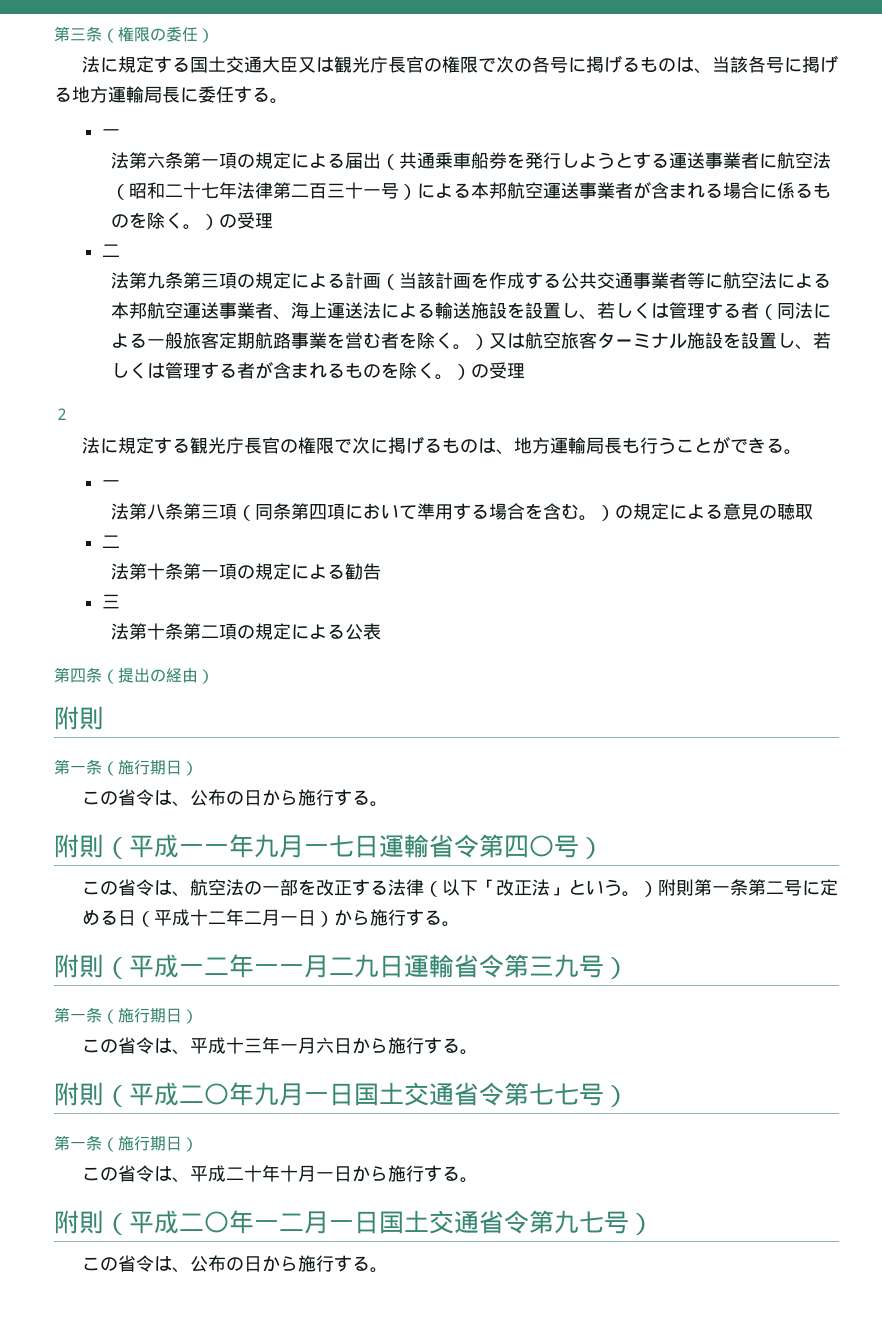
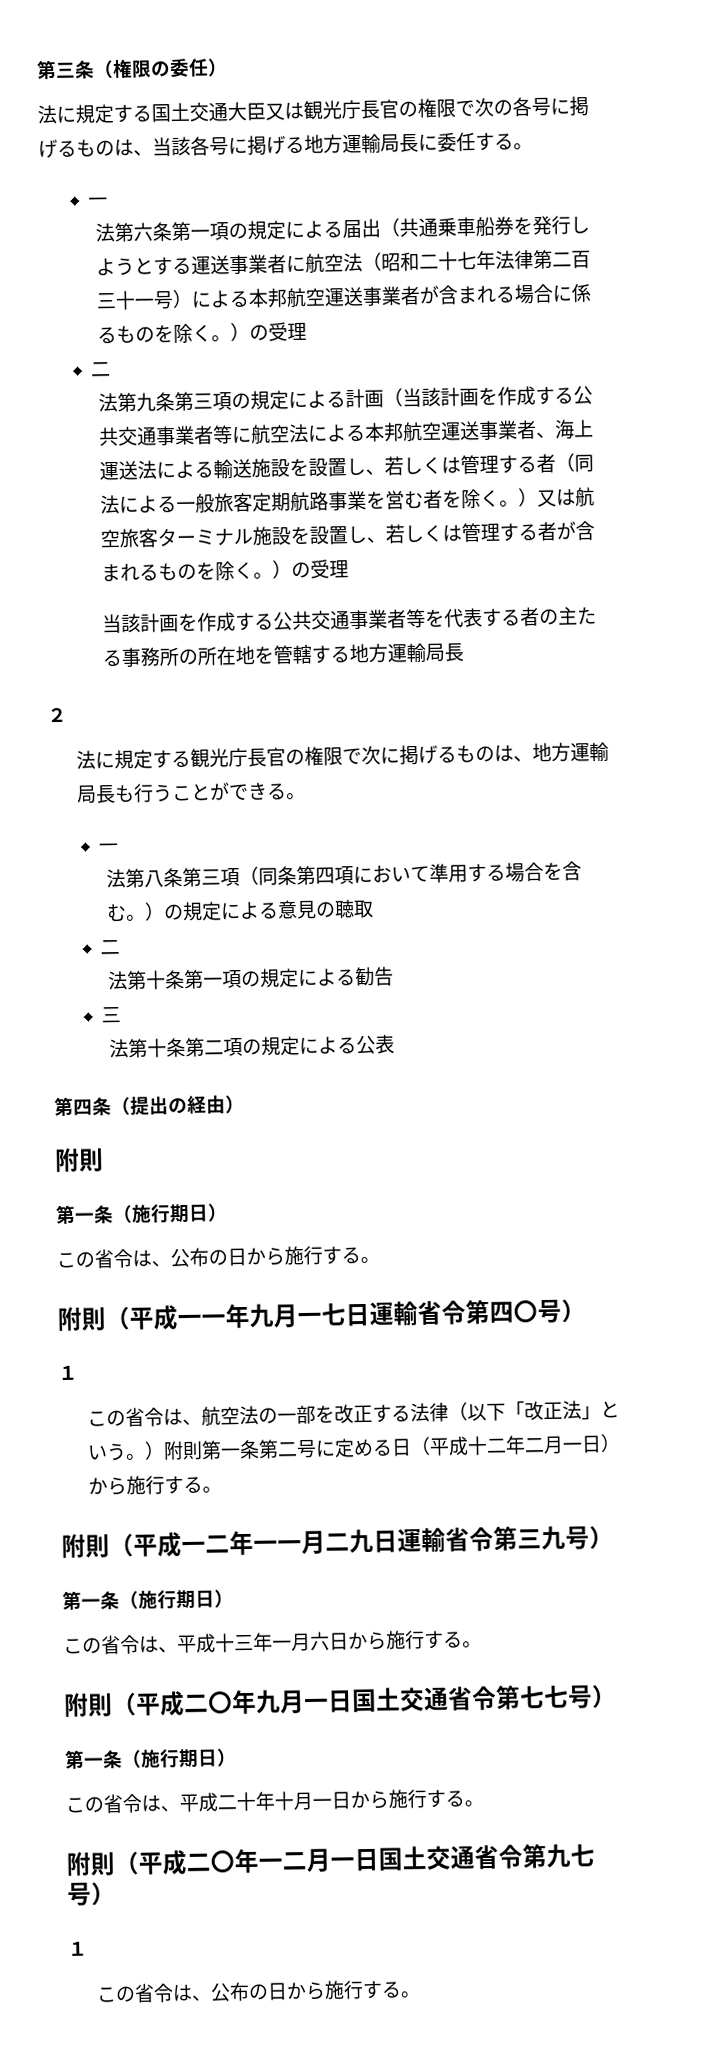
+ 当該計画を作成する公共交通事業者等を代表する者の主たる事務所の所在地を管轄する地方運輸局長
  附則（平成一一年九月一七日運輸省令第四〇号）
+ １
  附則（平成二〇年一二月一日国土交通省令第九七号）
+ １

